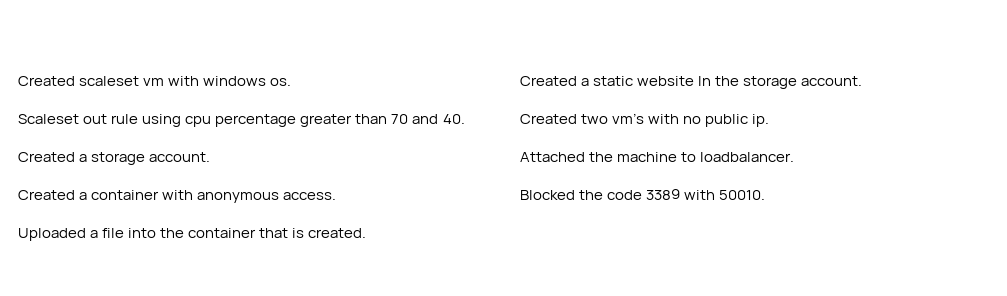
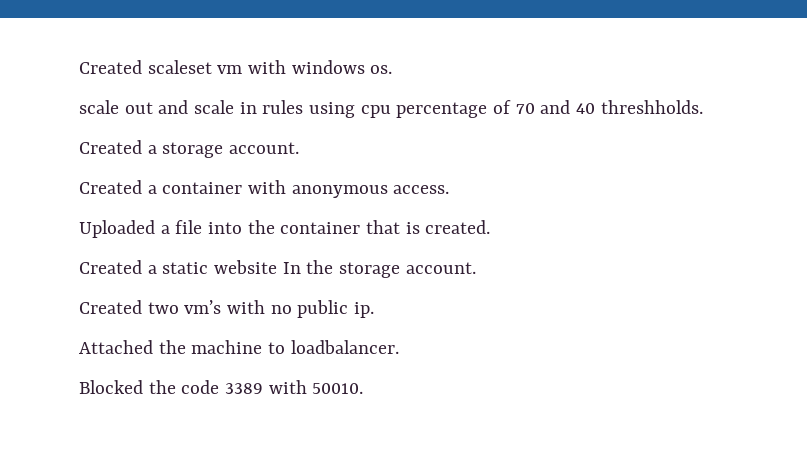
- Scaleset out rule using cpu percentage greater than 70 and 40.
+ scale out and scale in rules using cpu percentage of 70 and 40 threshholds.

